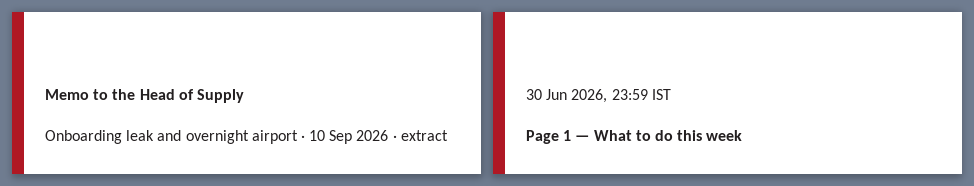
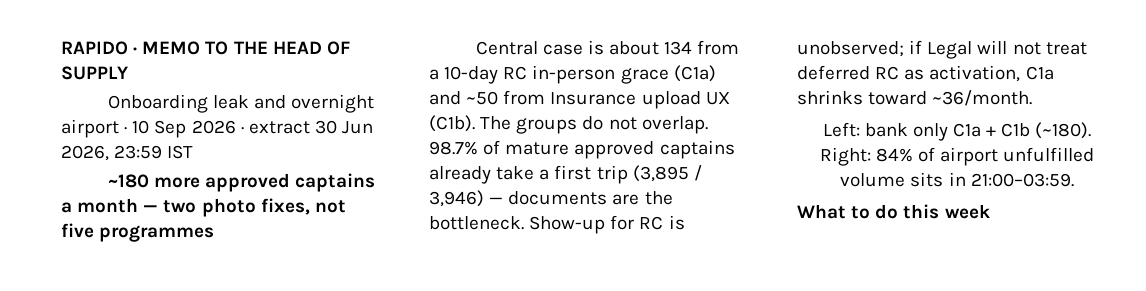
- Memo to the Head of Supply
+ RAPIDO · MEMO TO THE HEAD OF SUPPLY
- Page 1 — What to do this week
+ ~180 more approved captains a month — two photo fixes, not five programmes
+ Central case is about 134 from a 10-day RC in-person grace (C1a) and ~50 from Insurance upload UX (C1b). The groups do not overlap. 98.7% of mature approved captains already take a first trip (3,895 / 3,946) — documents are the bottleneck. Show-up for RC is unobserved; if Legal will not treat deferred RC as activation, C1a shrinks toward ~36/month.
+ Left: bank only C1a + C1b (~180). Right: 84% of airport unfulfilled volume sits in 21:00–03:59.
+ What to do this week

